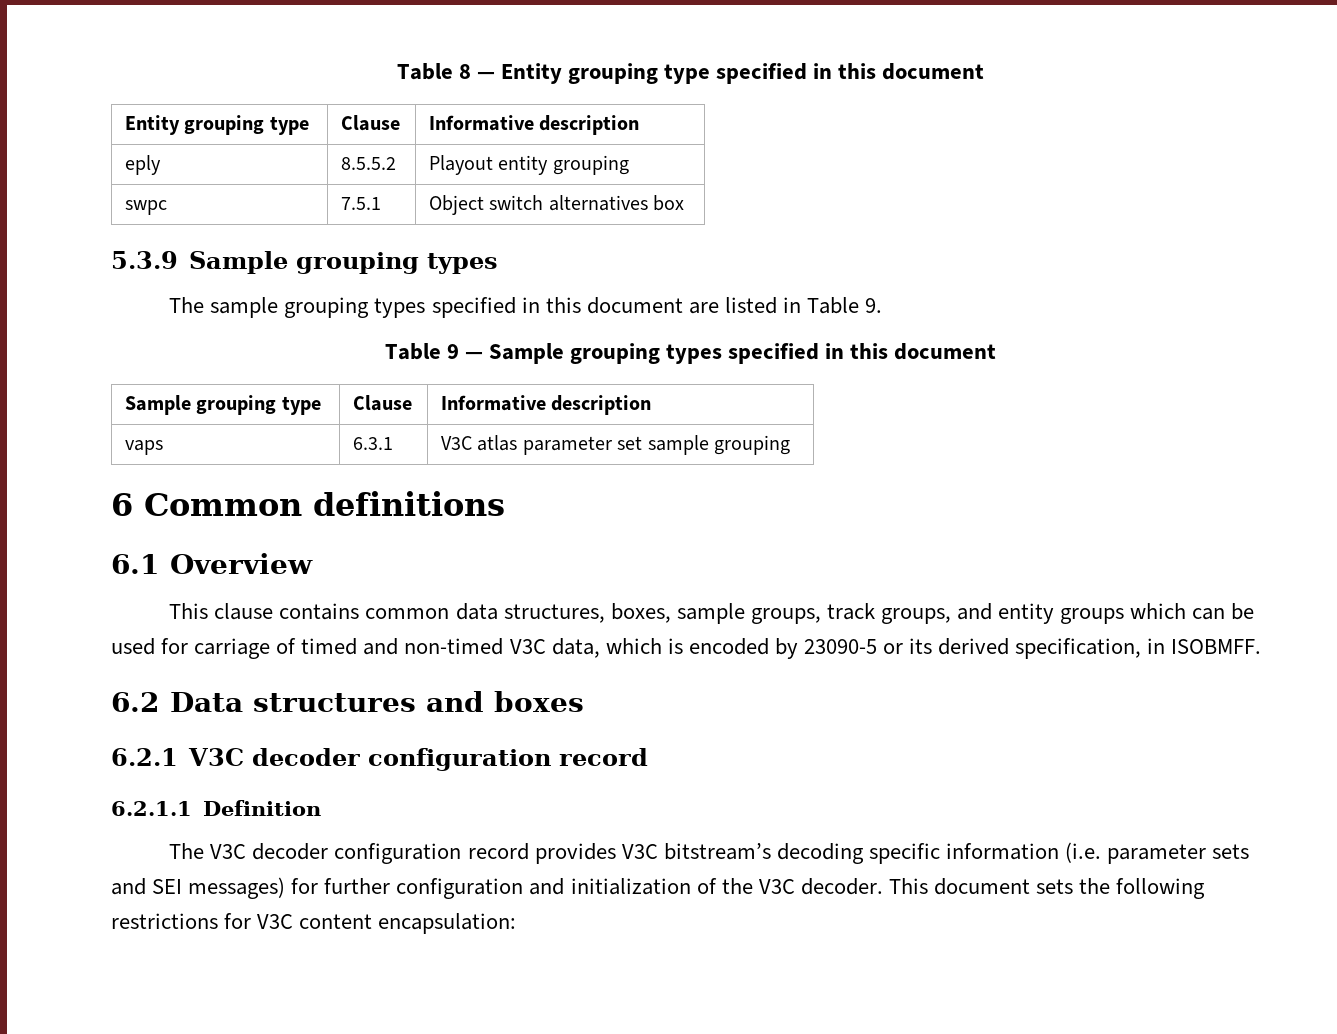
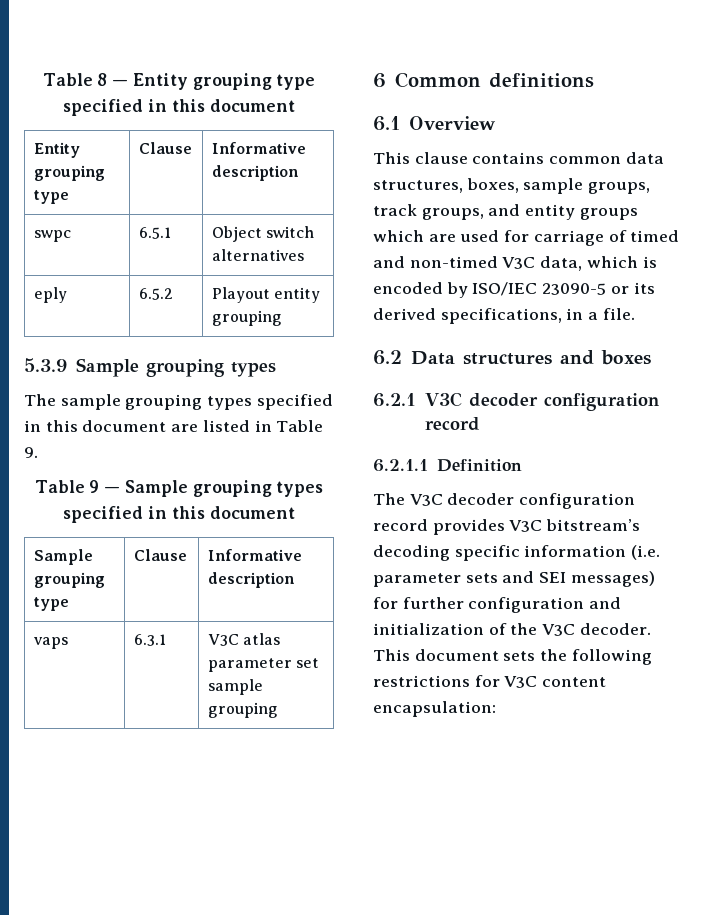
+ swpc | 6.5.1 | Object switch alternatives
- eply | 8.5.5.2 | Playout entity grouping
+ eply | 6.5.2 | Playout entity grouping
- swpc | 7.5.1 | Object switch alternatives box
- This clause contains common data structures, boxes, sample groups, track groups, and entity groups which can be used for carriage of timed and non-timed V3C data, which is encoded by 23090-5 or its derived specification, in ISOBMFF.
+ This clause contains common data structures, boxes, sample groups, track groups, and entity groups which are used for carriage of timed and non-timed V3C data, which is encoded by ISO/IEC 23090-5 or its derived specifications, in a file.

